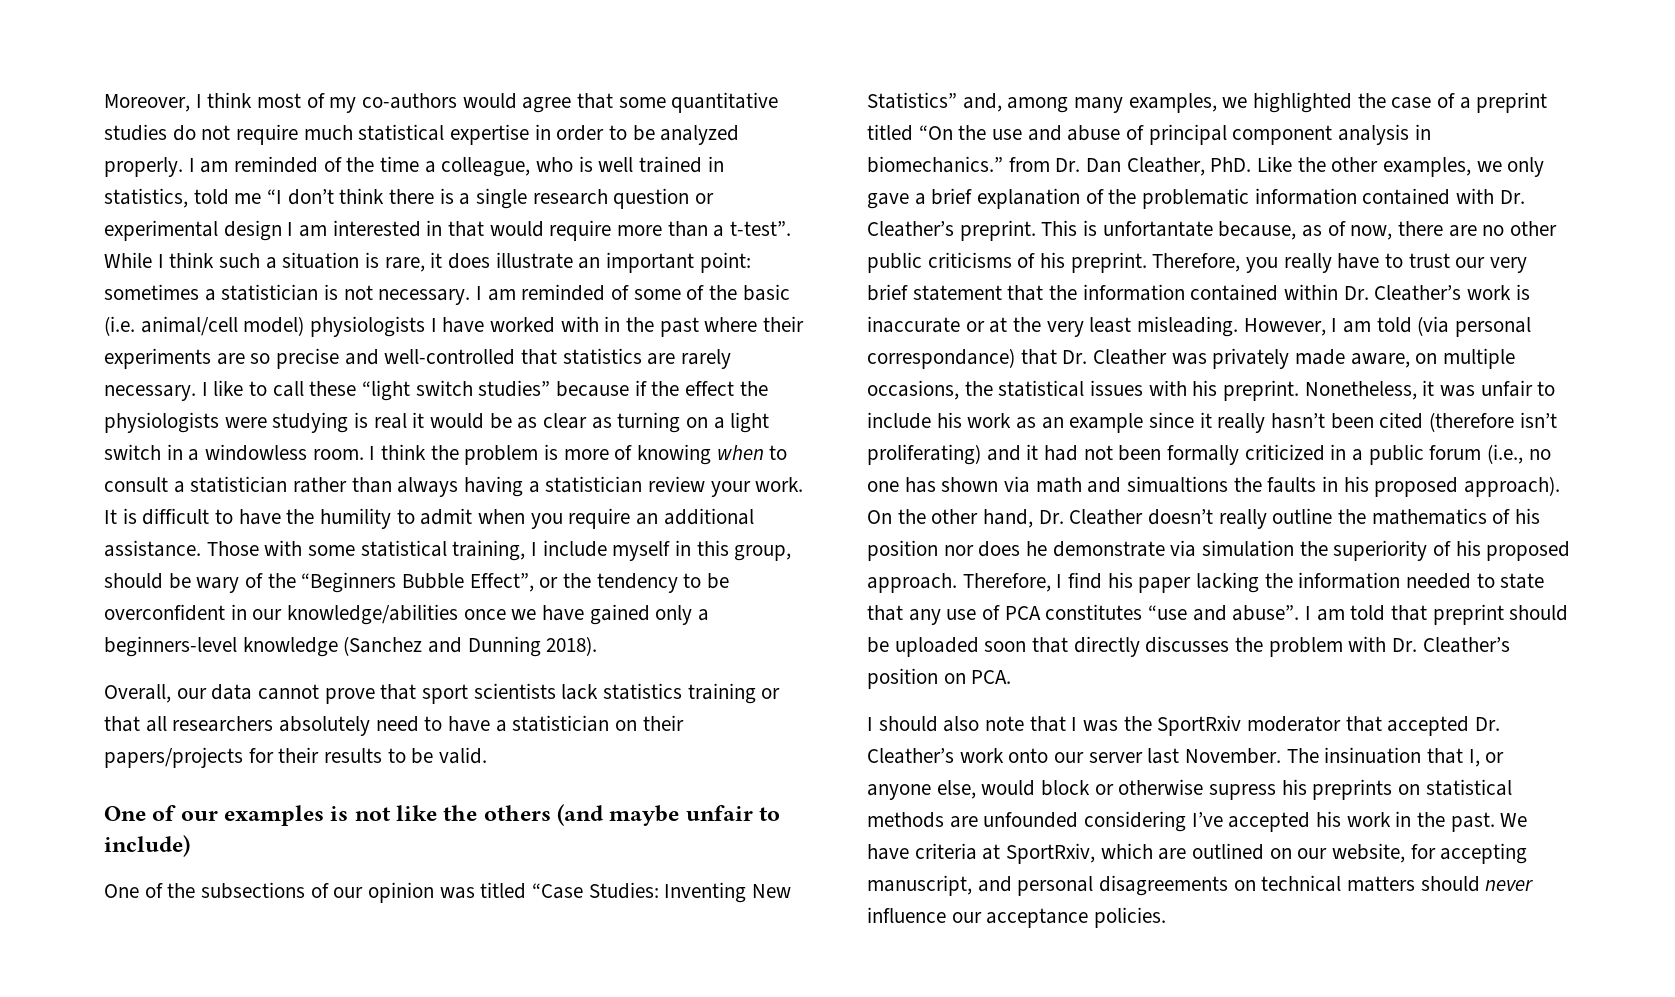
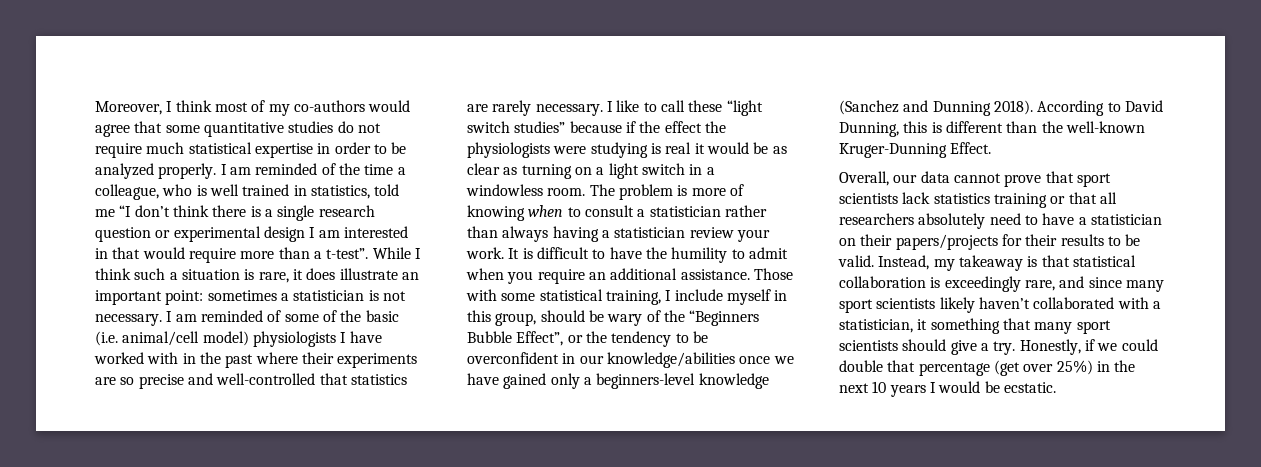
- I think the problem is more of knowing when to consult a statistician rather than always having a statistician review your work.
+ The problem is more of knowing when to consult a statistician rather than always having a statistician review your work.
+ According to David Dunning, this is different than the well-known Kruger-Dunning Effect.
- Overall, our data cannot prove that sport scientists lack statistics training or that all researchers absolutely need to have a statistician on their papers/projects for their results to be valid.
- One of our examples is not like the others (and maybe unfair to include)
- One of the subsections of our opinion was titled “Case Studies: Inventing New Statistics” and, among many examples, we highlighted the case of a preprint titled “On the use and abuse of principal component analysis in biomechanics.” from Dr. Dan Cleather, PhD. Like the other examples, we only gave a brief explanation of the problematic information contained with Dr. Cleather’s preprint. This is unfortantate because, as of now, there are no other public criticisms of his preprint. Therefore, you really have to trust our very brief statement that the information contained within Dr. Cleather’s work is inaccurate or at the very least misleading. However, I am told (via personal correspondance) that Dr. Cleather was privately made aware, on multiple occasions, the statistical issues with his preprint. Nonetheless, it was unfair to include his work as an example since it really hasn’t been cited (therefore isn’t proliferating) and it had not been formally criticized in a public forum (i.e., no one has shown via math and simualtions the faults in his proposed approach). On the other hand, Dr. Cleather doesn’t really outline the mathematics of his position nor does he demonstrate via simulation the superiority of his proposed approach. Therefore, I find his paper lacking the information needed to state that any use of PCA constitutes “use and abuse”. I am told that preprint should be uploaded soon that directly discusses the problem with Dr. Cleather’s position on PCA.
- I should also note that I was the SportRxiv moderator that accepted Dr. Cleather’s work onto our server last November. The insinuation that I, or anyone else, would block or otherwise supress his preprints on statistical methods are unfounded considering I’ve accepted his work in the past. We have criteria at SportRxiv, which are outlined on our website, for accepting manuscript, and personal disagreements on technical matters should never influence our acceptance policies.
+ Overall, our data cannot prove that sport scientists lack statistics training or that all researchers absolutely need to have a statistician on their papers/projects for their results to be valid. Instead, my takeaway is that statistical collaboration is exceedingly rare, and since many sport scientists likely haven’t collaborated with a statistician, it something that many sport scientists should give a try. Honestly, if we could double that percentage (get over 25%) in the next 10 years I would be ecstatic.

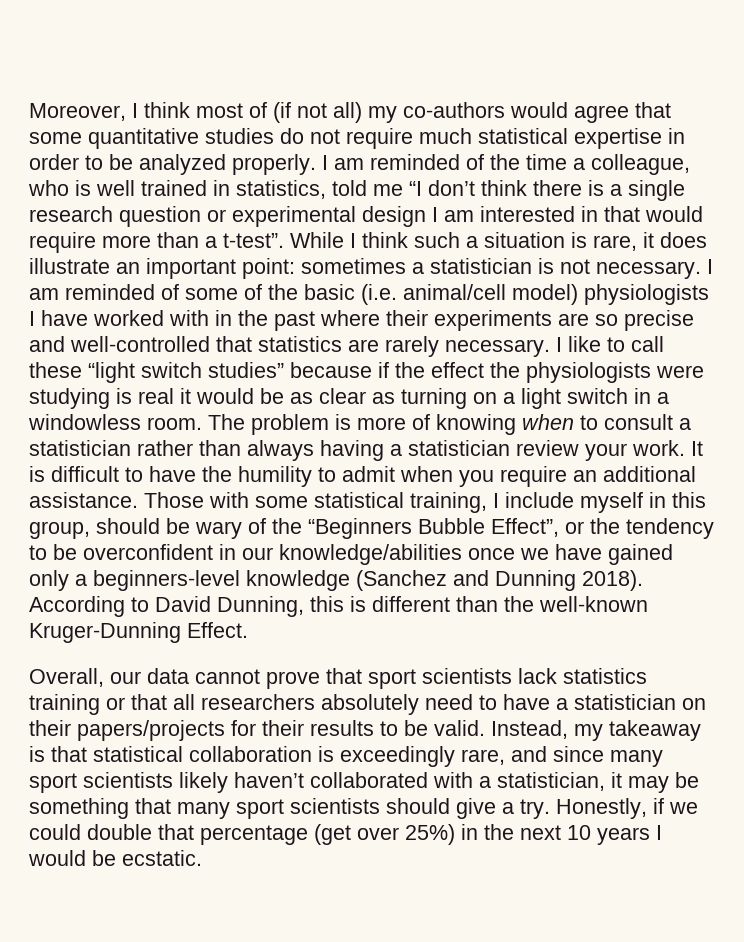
- Moreover, I think most of my co-authors would agree that some quantitative studies do not require much statistical expertise in order to be analyzed properly.
+ Moreover, I think most of (if not all) my co-authors would agree that some quantitative studies do not require much statistical expertise in order to be analyzed properly.
- Instead, my takeaway is that statistical collaboration is exceedingly rare, and since many sport scientists likely haven’t collaborated with a statistician, it something that many sport scientists should give a try.
+ Instead, my takeaway is that statistical collaboration is exceedingly rare, and since many sport scientists likely haven’t collaborated with a statistician, it may be something that many sport scientists should give a try.

